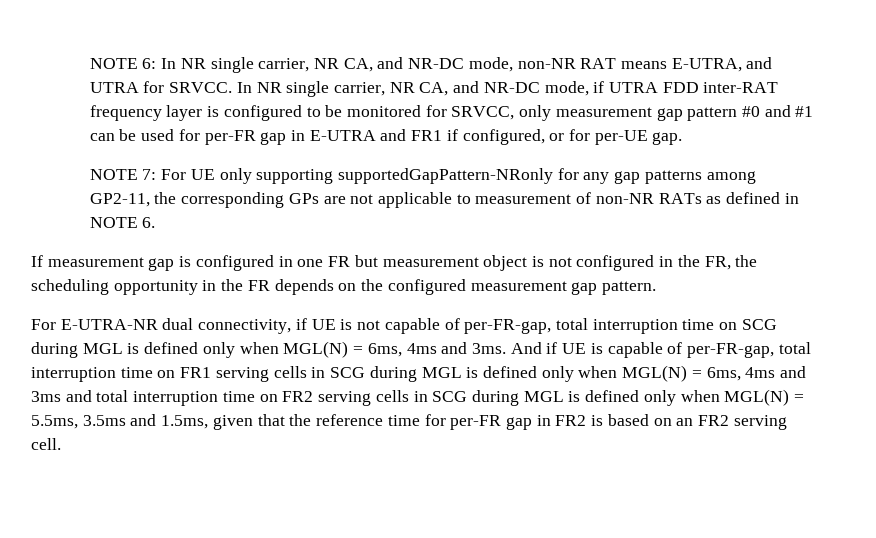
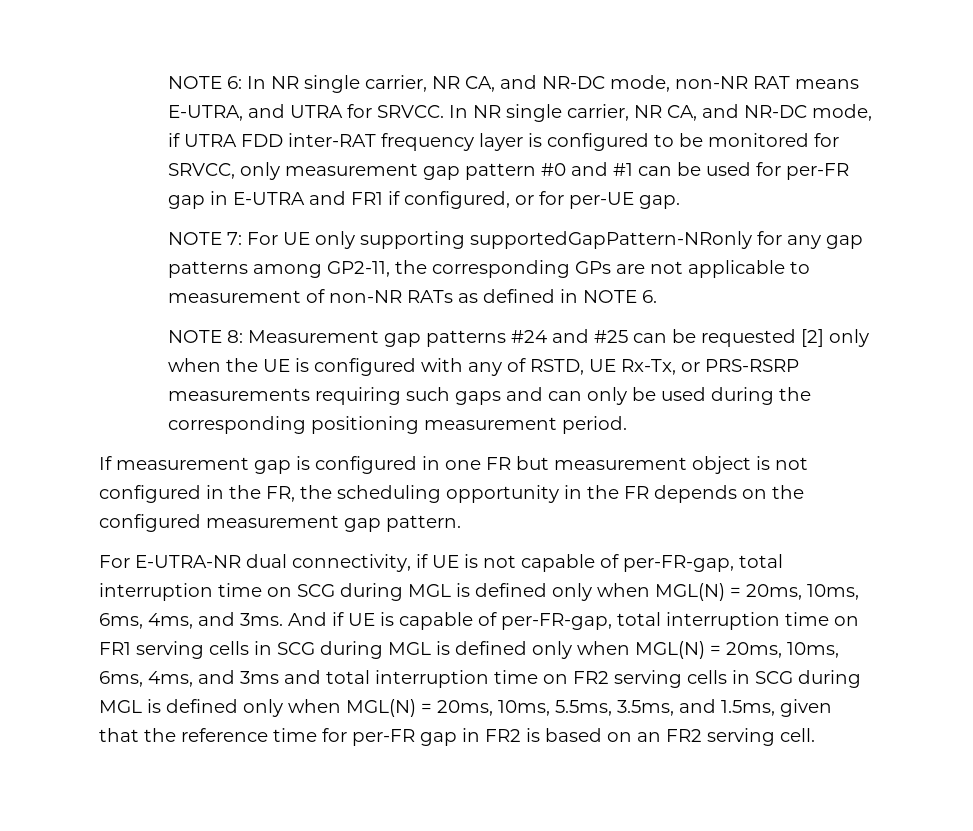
+ NOTE 8: Measurement gap patterns #24 and #25 can be requested [2] only when the UE is configured with any of RSTD, UE Rx-Tx, or PRS-RSRP measurements requiring such gaps and can only be used during the corresponding positioning measurement period.
- For E-UTRA-NR dual connectivity, if UE is not capable of per-FR-gap, total interruption time on SCG during MGL is defined only when MGL(N) = 6ms, 4ms and 3ms.
+ For E-UTRA-NR dual connectivity, if UE is not capable of per-FR-gap, total interruption time on SCG during MGL is defined only when MGL(N) = 20ms, 10ms, 6ms, 4ms, and 3ms.
- And if UE is capable of per-FR-gap, total interruption time on FR1 serving cells in SCG during MGL is defined only when MGL(N) = 6ms, 4ms and 3ms and total interruption time on FR2 serving cells in SCG during MGL is defined only when MGL(N) = 5.5ms, 3.5ms and 1.5ms, given that the reference time for per-FR gap in FR2 is based on an FR2 serving cell.
+ And if UE is capable of per-FR-gap, total interruption time on FR1 serving cells in SCG during MGL is defined only when MGL(N) = 20ms, 10ms, 6ms, 4ms, and 3ms and total interruption time on FR2 serving cells in SCG during MGL is defined only when MGL(N) = 20ms, 10ms, 5.5ms, 3.5ms, and 1.5ms, given that the reference time for per-FR gap in FR2 is based on an FR2 serving cell.

